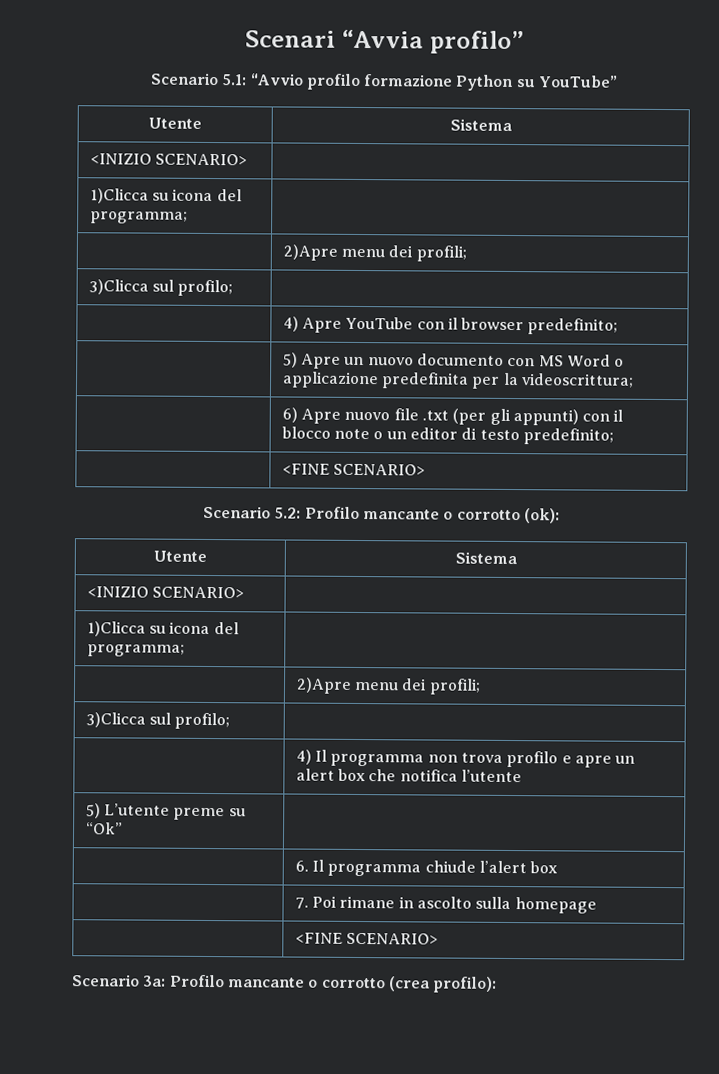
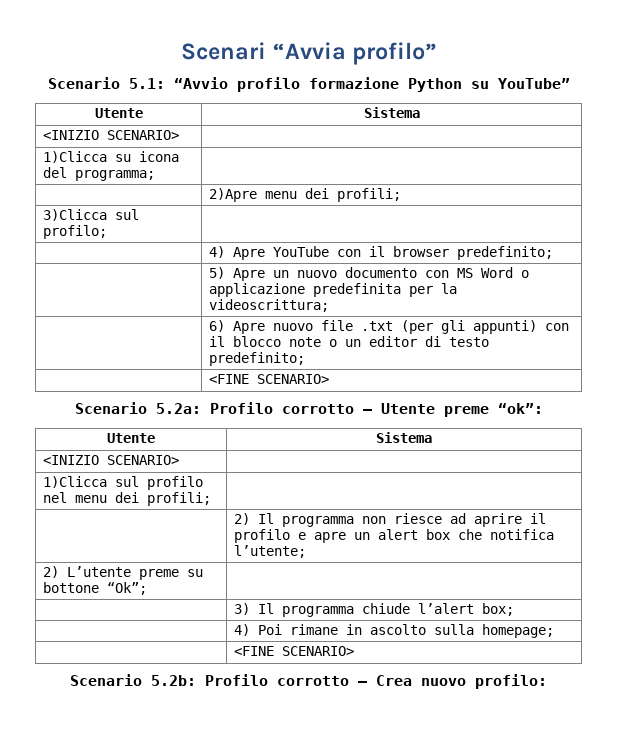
- Scenario 5.2: Profilo mancante o corrotto (ok):
+ Scenario 5.2a: Profilo corrotto – Utente preme “ok”:
  Utente | Sistema
  <INIZIO SCENARIO> |
- 1)Clicca su icona del programma; |
- | 2)Apre menu dei profili;
- 3)Clicca sul profilo; |
- | 4) Il programma non trova profilo e apre un alert box che notifica l’utente
- 5) L’utente preme su “Ok” |
- | 6. Il programma chiude l’alert box
- | 7. Poi rimane in ascolto sulla homepage
+ 1)Clicca sul profilo nel menu dei profili; |
+ | 2) Il programma non riesce ad aprire il profilo e apre un alert box che notifica l’utente;
+ 2) L’utente preme su bottone “Ok”; |
+ | 3) Il programma chiude l’alert box;
+ | 4) Poi rimane in ascolto sulla homepage;
  | <FINE SCENARIO>
- Scenario 3a: Profilo mancante o corrotto (crea profilo):
+ Scenario 5.2b: Profilo corrotto – Crea nuovo profilo:

